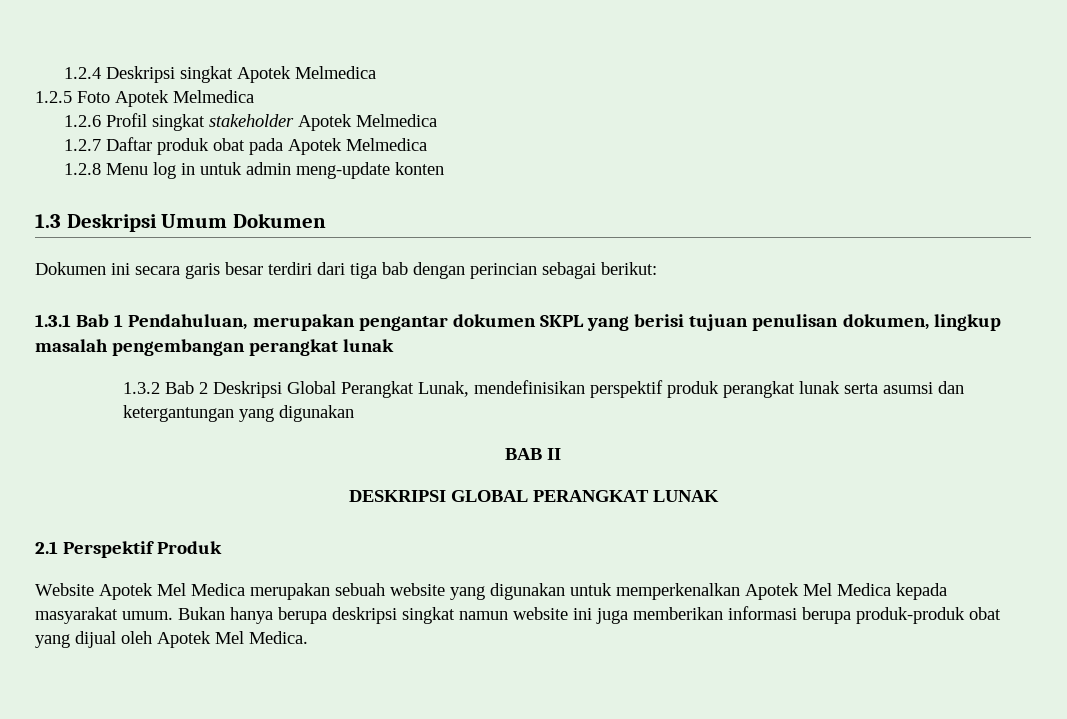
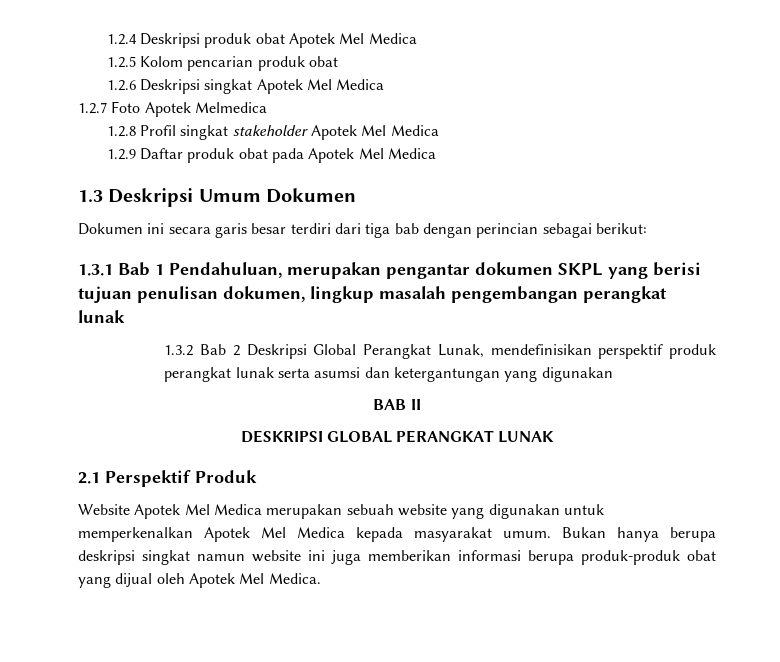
- 1.2.4 Deskripsi singkat Apotek Melmedica
- 1.2.5 Foto Apotek Melmedica
+ 1.2.4 Deskripsi produk obat Apotek Mel Medica
+ 1.2.5 Kolom pencarian produk obat
+ 1.2.6 Deskripsi singkat Apotek Mel Medica
+ 1.2.7 Foto Apotek Melmedica
- 1.2.6 Profil singkat stakeholder Apotek Melmedica
- 1.2.7 Daftar produk obat pada Apotek Melmedica
- 1.2.8 Menu log in untuk admin meng-update konten
+ 1.2.8 Profil singkat stakeholder Apotek Mel Medica
+ 1.2.9 Daftar produk obat pada Apotek Mel Medica

